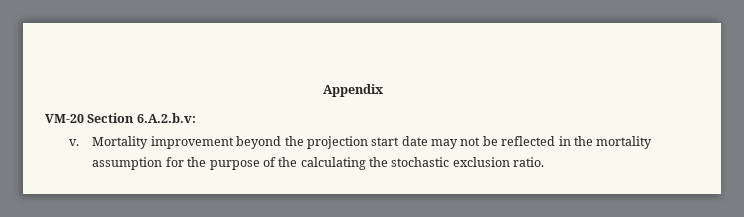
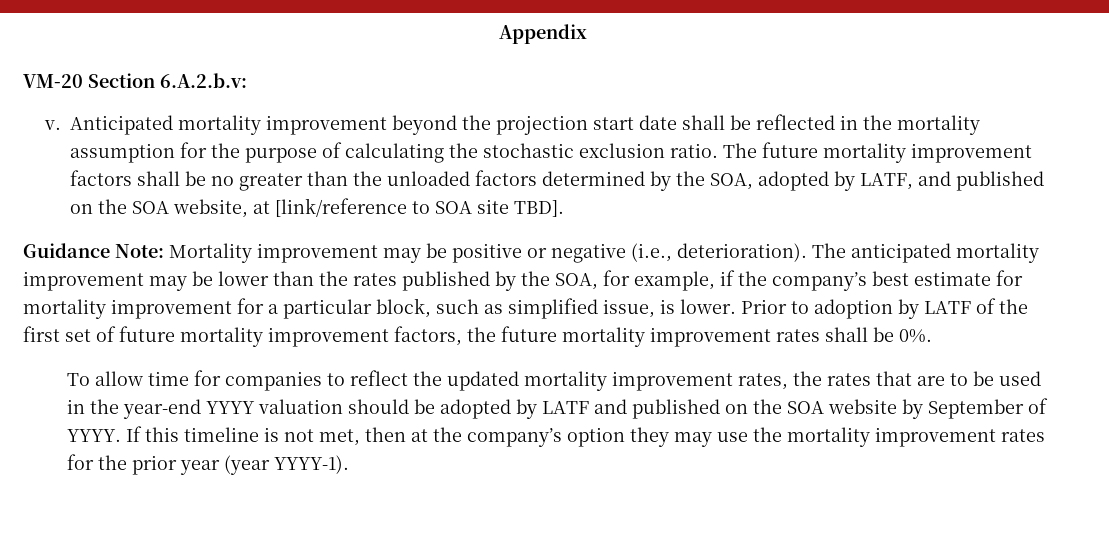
- Mortality improvement beyond the projection start date may not be reflected in the mortality assumption for the purpose of the calculating the stochastic exclusion ratio.
+ Anticipated mortality improvement beyond the projection start date shall be reflected in the mortality assumption for the purpose of calculating the stochastic exclusion ratio.
+ The future mortality improvement factors shall be no greater than the unloaded factors determined by the SOA, adopted by LATF, and published on the SOA website, at [link/reference to SOA site TBD].
+ Guidance Note: Mortality improvement may be positive or negative (i.e., deterioration). The anticipated mortality improvement may be lower than the rates published by the SOA, for example, if the company’s best estimate for mortality improvement for a particular block, such as simplified issue, is lower. Prior to adoption by LATF of the first set of future mortality improvement factors, the future mortality improvement rates shall be 0%.
+ To allow time for companies to reflect the updated mortality improvement rates, the rates that are to be used in the year-end YYYY valuation should be adopted by LATF and published on the SOA website by September of YYYY. If this timeline is not met, then at the company’s option they may use the mortality improvement rates for the prior year (year YYYY-1).

